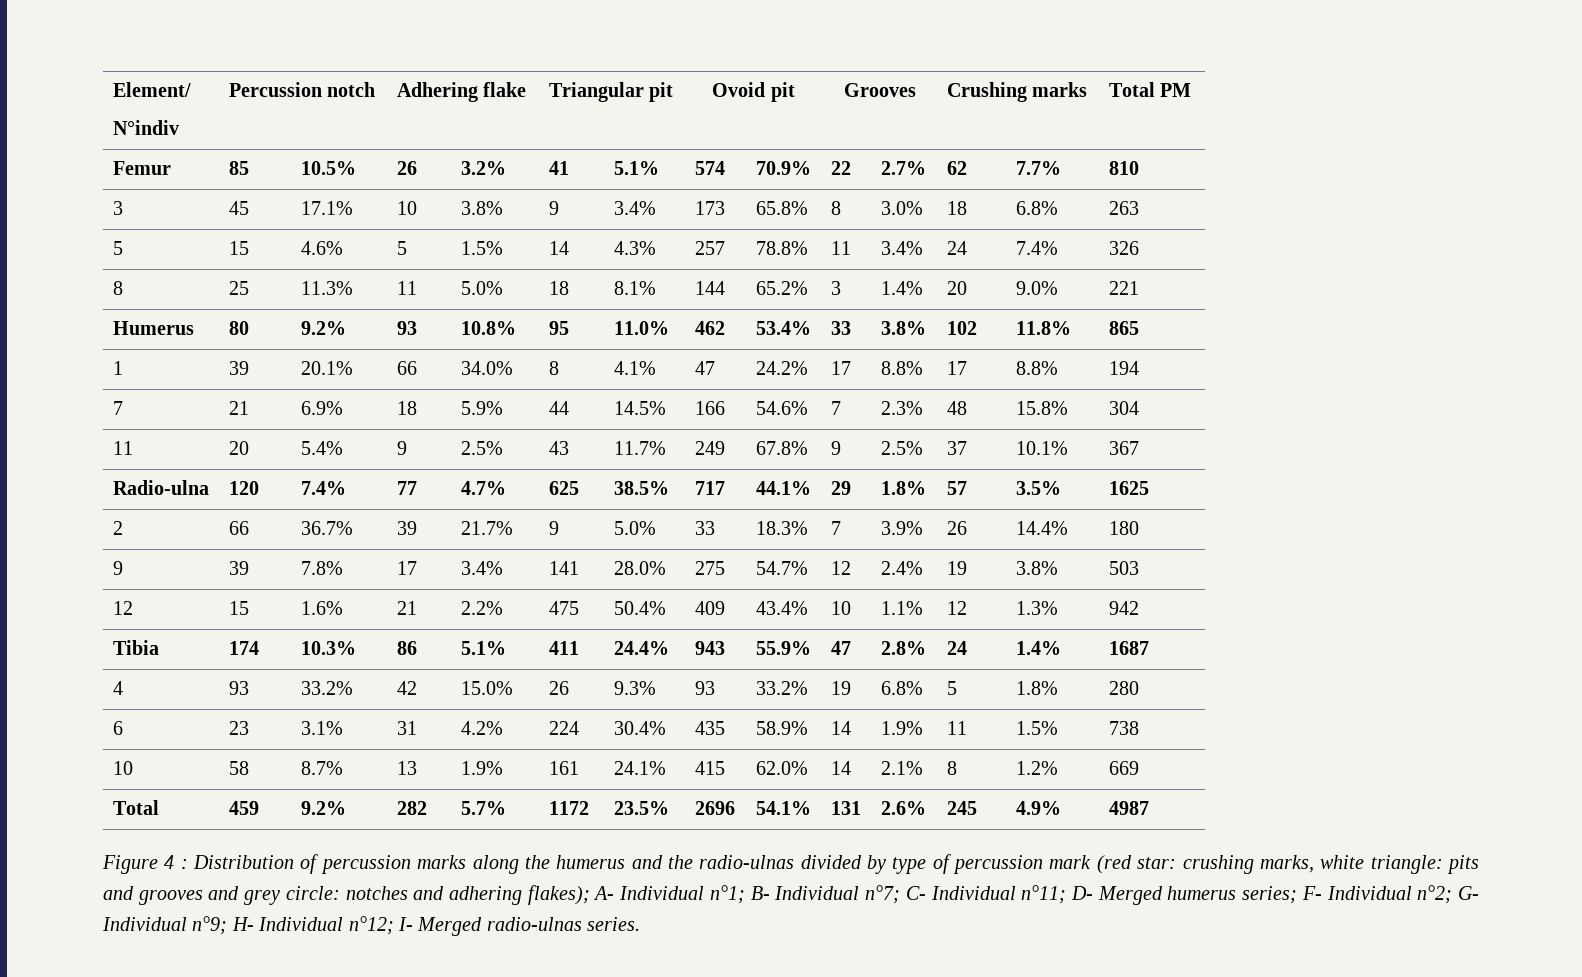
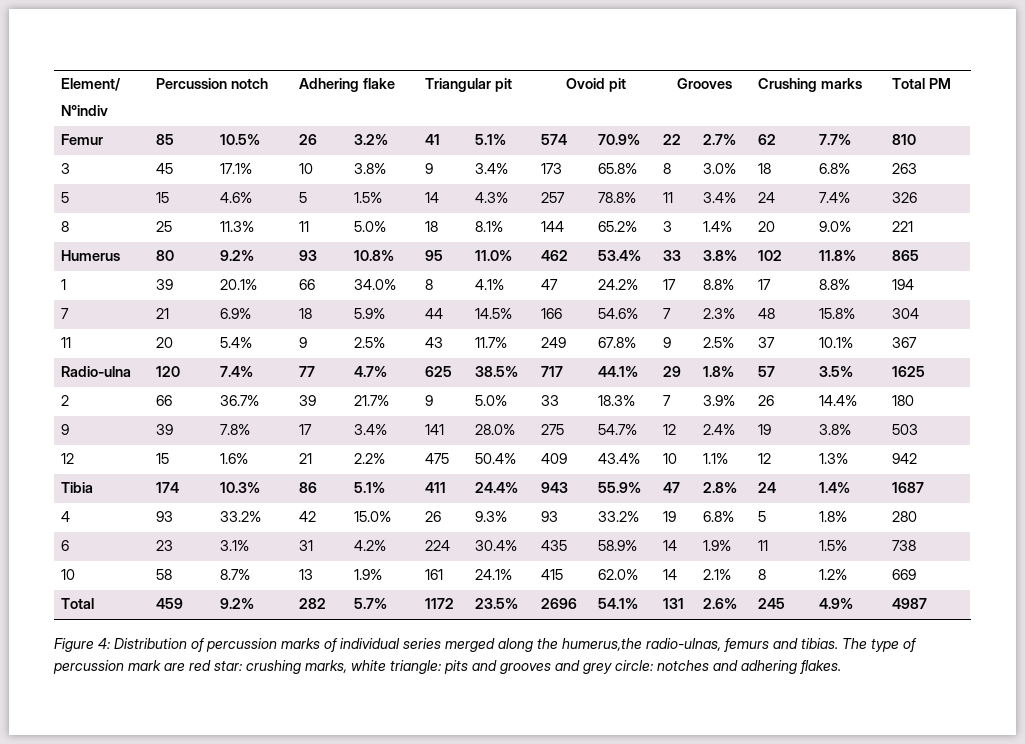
- Figure 4 : Distribution of percussion marks along the humerus and the radio-ulnas divided by type of percussion mark (red star: crushing marks, white triangle: pits and grooves and grey circle: notches and adhering flakes); A- Individual n°1; B- Individual n°7; C- Individual n°11; D- Merged humerus series; F- Individual n°2; G- Individual n°9; H- Individual n°12; I- Merged radio-ulnas series.
+ Figure 4: Distribution of percussion marks of individual series merged along the humerus,the radio-ulnas, femurs and tibias. The type of percussion mark are red star: crushing marks, white triangle: pits and grooves and grey circle: notches and adhering flakes.

